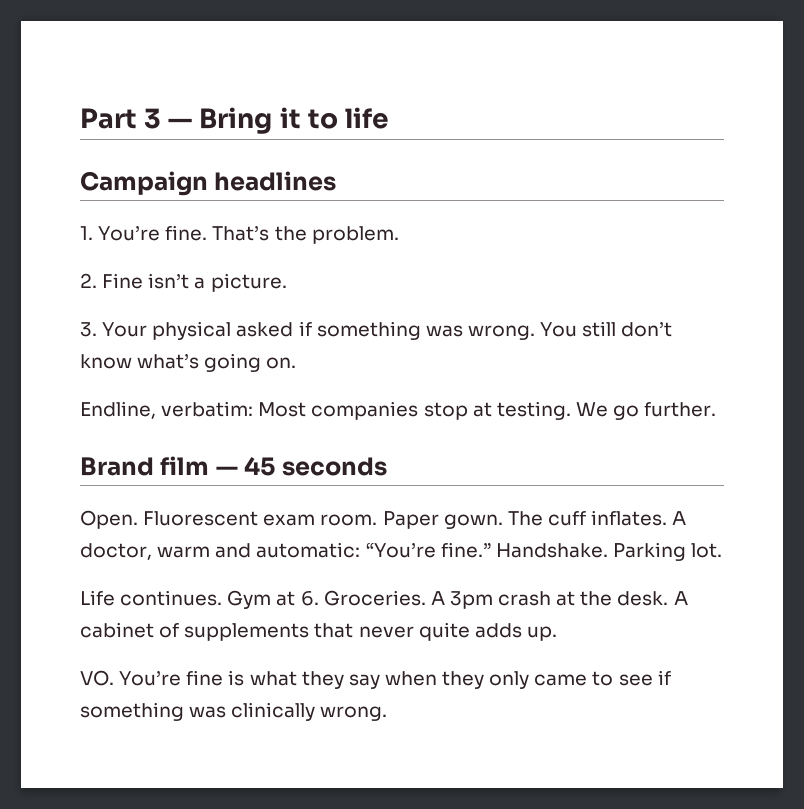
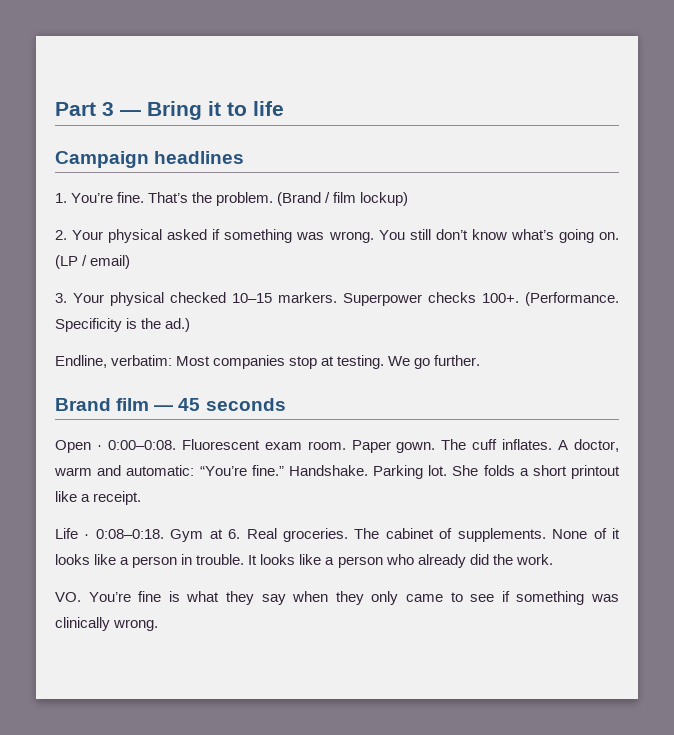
- That’s the problem.
- 2. Fine isn’t a picture.
- 3. Your physical asked if something was wrong.
+ That’s the problem. (Brand / film lockup)
+ 2. Your physical asked if something was wrong.
+ (LP / email)
+ 3. Your physical checked 10–15 markers. Superpower checks 100+. (Performance. Specificity is the ad.)
- Open.
+ Open · 0:00–0:08.
+ She folds a short printout like a receipt.
- Life continues.
+ Life · 0:08–0:18.
- Gym at 6. Groceries. A 3pm crash at the desk. A cabinet of supplements that never quite adds up.
+ Gym at 6. Real groceries. The cabinet of supplements. None of it looks like a person in trouble. It looks like a person who already did the work.

